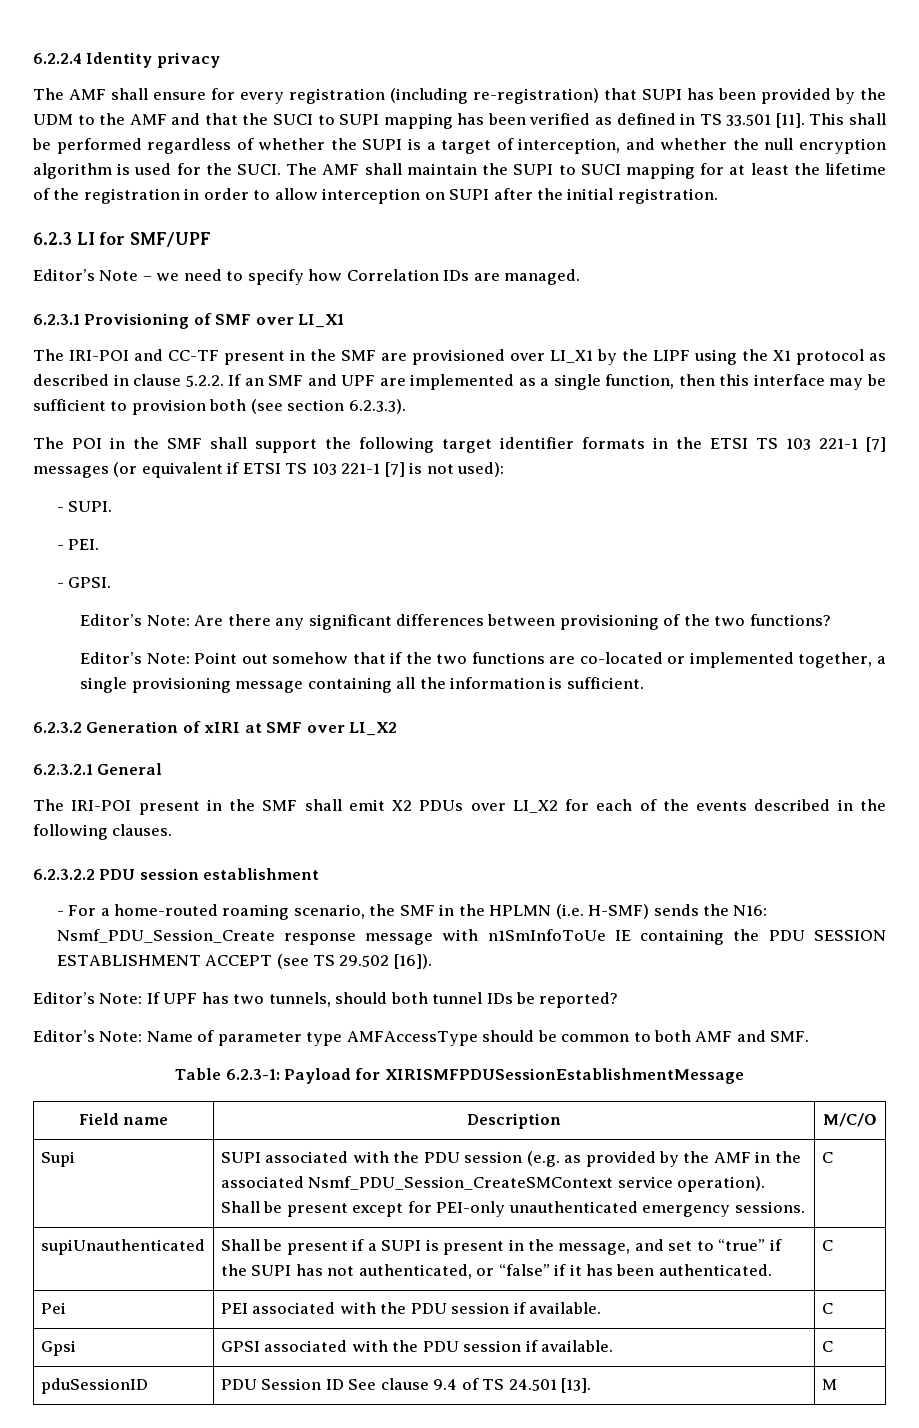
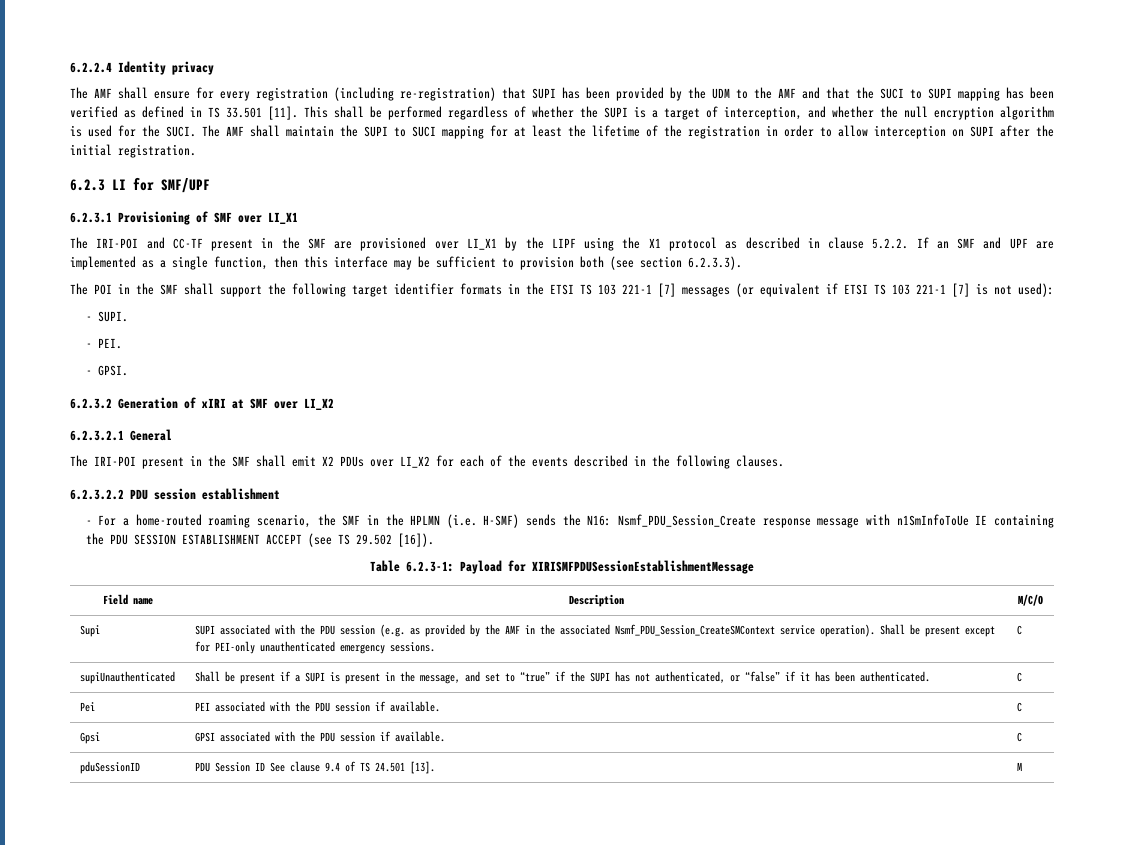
- Editor’s Note – we need to specify how Correlation IDs are managed.
- Editor’s Note: Are there any significant differences between provisioning of the two functions?
- Editor’s Note: Point out somehow that if the two functions are co-located or implemented together, a single provisioning message containing all the information is sufficient.
- Editor’s Note: If UPF has two tunnels, should both tunnel IDs be reported?
- Editor’s Note: Name of parameter type AMFAccessType should be common to both AMF and SMF.

